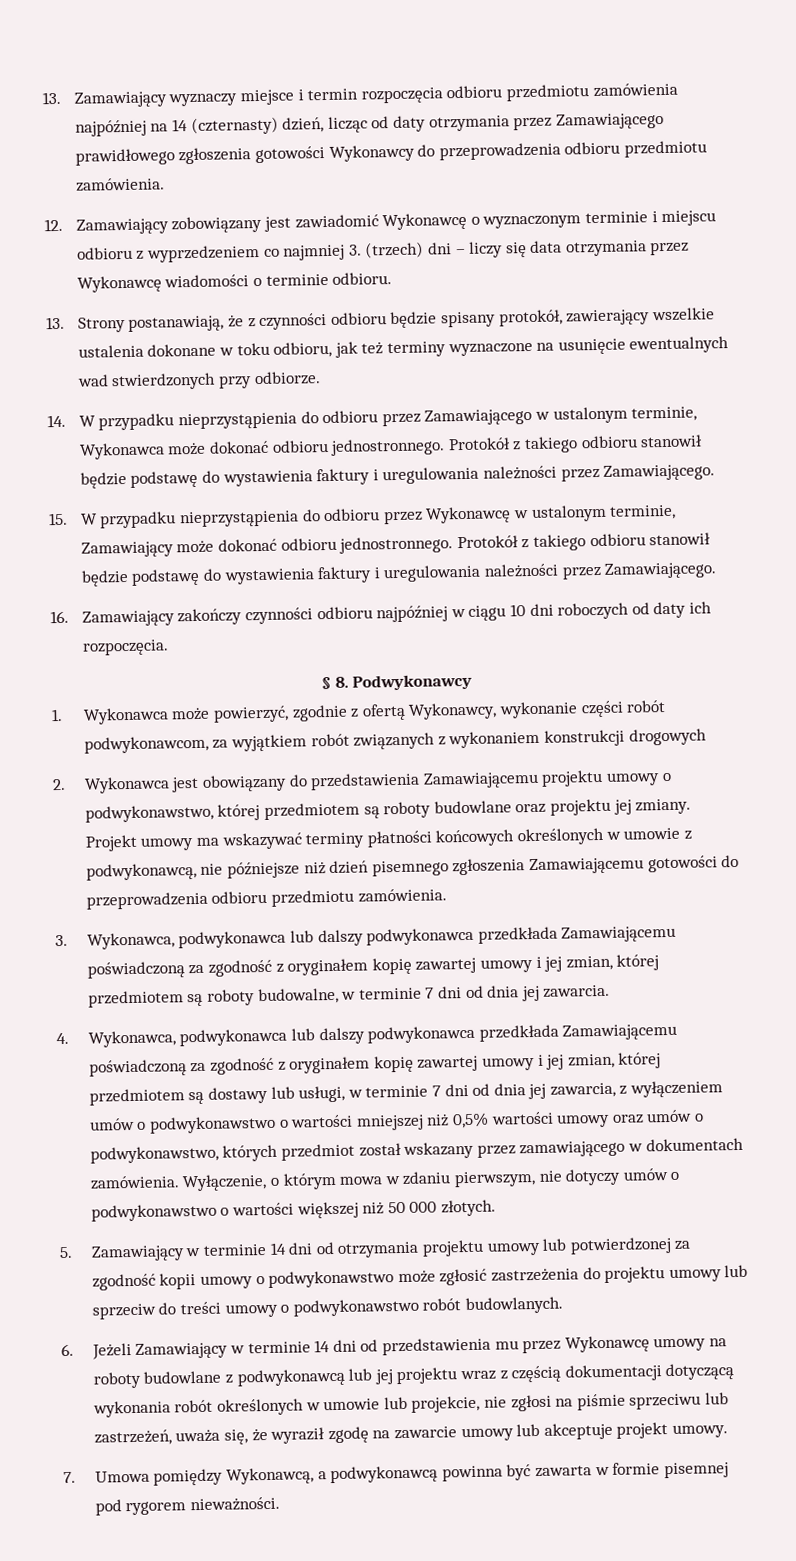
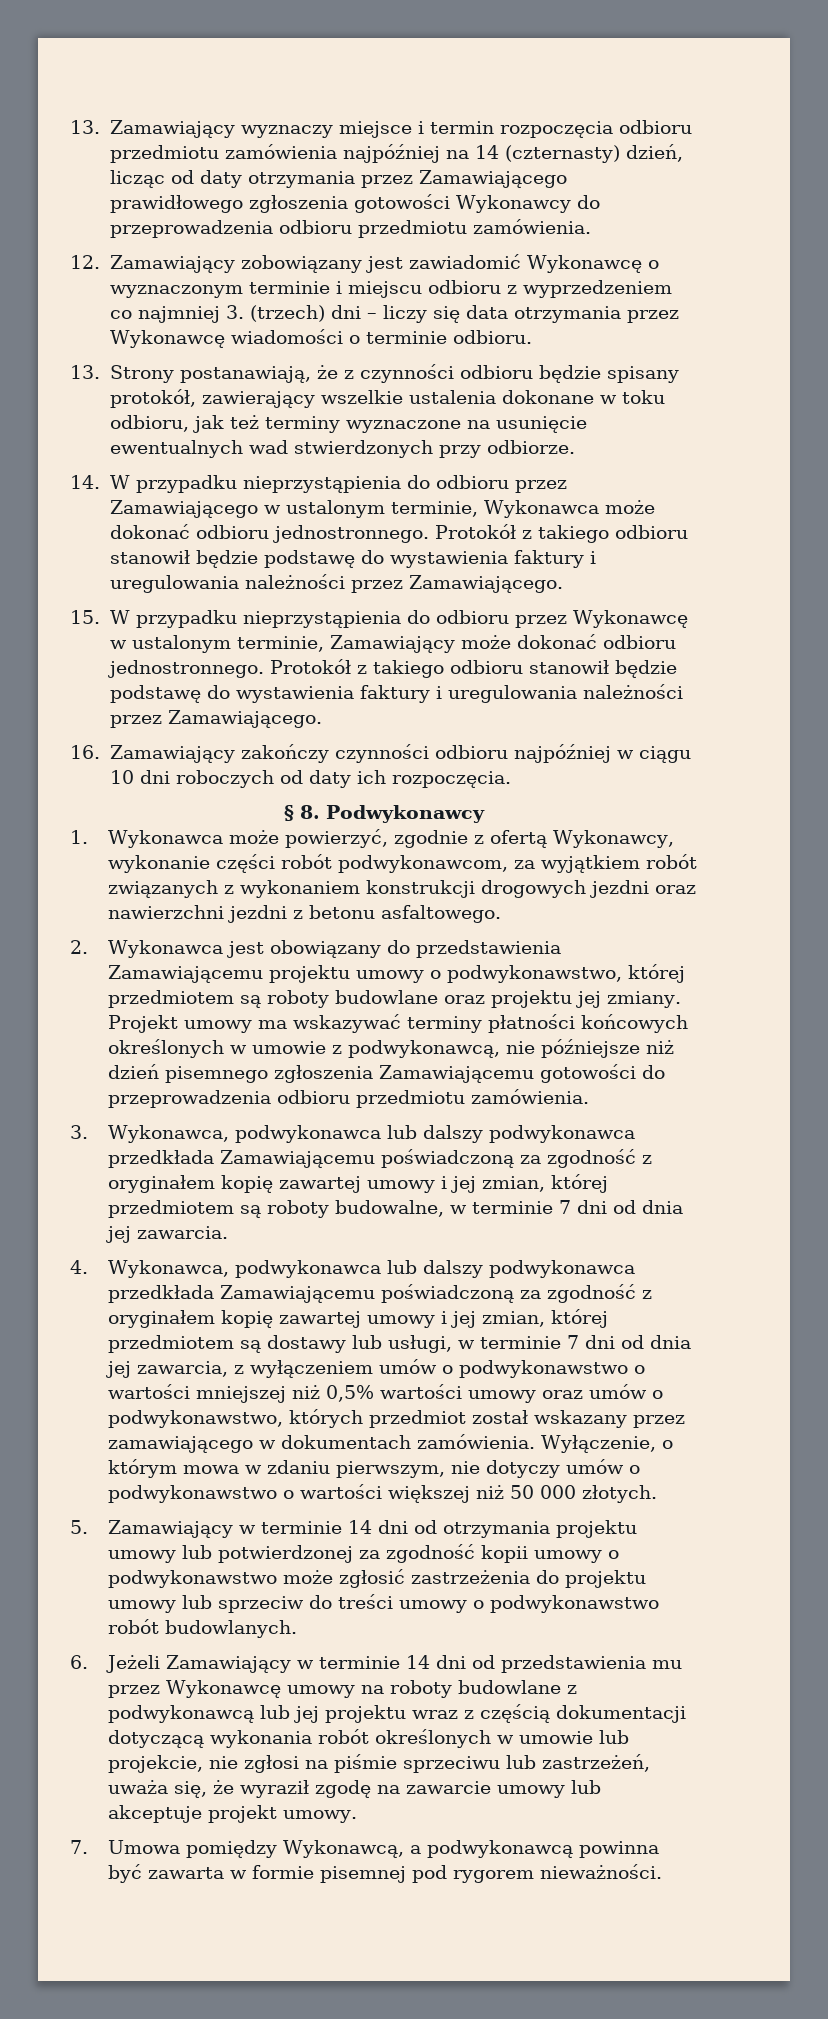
- 1. Wykonawca może powierzyć, zgodnie z ofertą Wykonawcy, wykonanie części robót podwykonawcom, za wyjątkiem robót związanych z wykonaniem konstrukcji drogowych
+ 1. Wykonawca może powierzyć, zgodnie z ofertą Wykonawcy, wykonanie części robót podwykonawcom, za wyjątkiem robót związanych z wykonaniem konstrukcji drogowych jezdni oraz nawierzchni jezdni z betonu asfaltowego.

